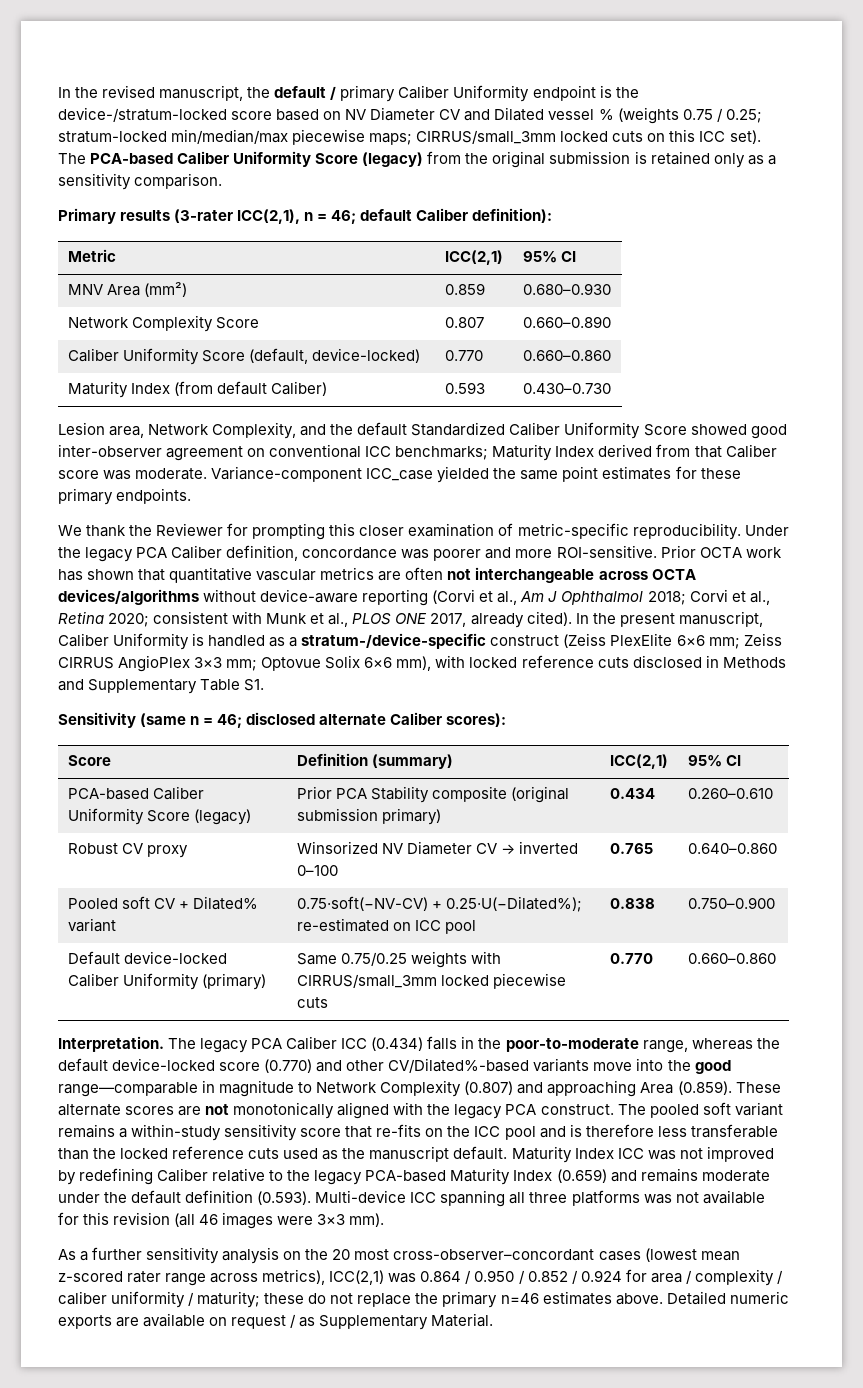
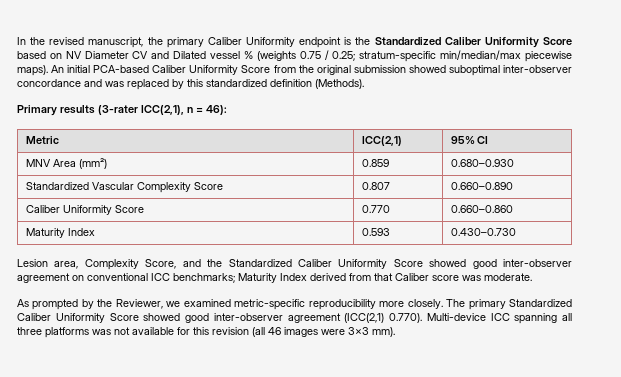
- In the revised manuscript, the default / primary Caliber Uniformity endpoint is the device-/stratum-locked score based on NV Diameter CV and Dilated vessel % (weights 0.75 / 0.25; stratum-locked min/median/max piecewise maps; CIRRUS/small_3mm locked cuts on this ICC set). The PCA-based Caliber Uniformity Score (legacy) from the original submission is retained only as a sensitivity comparison.
+ In the revised manuscript, the primary Caliber Uniformity endpoint is the Standardized Caliber Uniformity Score based on NV Diameter CV and Dilated vessel % (weights 0.75 / 0.25; stratum-specific min/median/max piecewise maps). An initial PCA-based Caliber Uniformity Score from the original submission showed suboptimal inter-observer concordance and was replaced by this standardized definition (Methods).
- Primary results (3-rater ICC(2,1), n = 46; default Caliber definition):
+ Primary results (3-rater ICC(2,1), n = 46):
- Network Complexity Score | 0.807 | 0.660–0.890
+ Standardized Vascular Complexity Score | 0.807 | 0.660–0.890
- Caliber Uniformity Score (default, device-locked) | 0.770 | 0.660–0.860
+ Caliber Uniformity Score | 0.770 | 0.660–0.860
- Maturity Index (from default Caliber) | 0.593 | 0.430–0.730
+ Maturity Index | 0.593 | 0.430–0.730
- Lesion area, Network Complexity, and the default Standardized Caliber Uniformity Score showed good inter-observer agreement on conventional ICC benchmarks; Maturity Index derived from that Caliber score was moderate. Variance-component ICC_case yielded the same point estimates for these primary endpoints.
- We thank the Reviewer for prompting this closer examination of metric-specific reproducibility. Under the legacy PCA Caliber definition, concordance was poorer and more ROI-sensitive. Prior OCTA work has shown that quantitative vascular metrics are often not interchangeable across OCTA devices/algorithms without device-aware reporting (Corvi et al., Am J Ophthalmol 2018; Corvi et al., Retina 2020; consistent with Munk et al., PLOS ONE 2017, already cited). In the present manuscript, Caliber Uniformity is handled as a stratum-/device-specific construct (Zeiss PlexElite 6×6 mm; Zeiss CIRRUS AngioPlex 3×3 mm; Optovue Solix 6×6 mm), with locked reference cuts disclosed in Methods and Supplementary Table S1.
- Sensitivity (same n = 46; disclosed alternate Caliber scores):
- Score | Definition (summary) | ICC(2,1) | 95% CI
- PCA-based Caliber Uniformity Score (legacy) | Prior PCA Stability composite (original submission primary) | 0.434 | 0.260–0.610
- Robust CV proxy | Winsorized NV Diameter CV → inverted 0–100 | 0.765 | 0.640–0.860
- Pooled soft CV + Dilated% variant | 0.75·soft(−NV-CV) + 0.25·U(−Dilated%); re-estimated on ICC pool | 0.838 | 0.750–0.900
- Default device-locked Caliber Uniformity (primary) | Same 0.75/0.25 weights with CIRRUS/small_3mm locked piecewise cuts | 0.770 | 0.660–0.860
- Interpretation. The legacy PCA Caliber ICC (0.434) falls in the poor-to-moderate range, whereas the default device-locked score (0.770) and other CV/Dilated%-based variants move into the good range—comparable in magnitude to Network Complexity (0.807) and approaching Area (0.859). These alternate scores are not monotonically aligned with the legacy PCA construct. The pooled soft variant remains a within-study sensitivity score that re-fits on the ICC pool and is therefore less transferable than the locked reference cuts used as the manuscript default. Maturity Index ICC was not improved by redefining Caliber relative to the legacy PCA-based Maturity Index (0.659) and remains moderate under the default definition (0.593). Multi-device ICC spanning all three platforms was not available for this revision (all 46 images were 3×3 mm).
+ Lesion area, Complexity Score, and the Standardized Caliber Uniformity Score showed good inter-observer agreement on conventional ICC benchmarks; Maturity Index derived from that Caliber score was moderate.
+ As prompted by the Reviewer, we examined metric-specific reproducibility more closely. The primary Standardized Caliber Uniformity Score showed good inter-observer agreement (ICC(2,1) 0.770). Multi-device ICC spanning all three platforms was not available for this revision (all 46 images were 3×3 mm).
- As a further sensitivity analysis on the 20 most cross-observer–concordant cases (lowest mean z-scored rater range across metrics), ICC(2,1) was 0.864 / 0.950 / 0.852 / 0.924 for area / complexity / caliber uniformity / maturity; these do not replace the primary n=46 estimates above. Detailed numeric exports are available on request / as Supplementary Material.

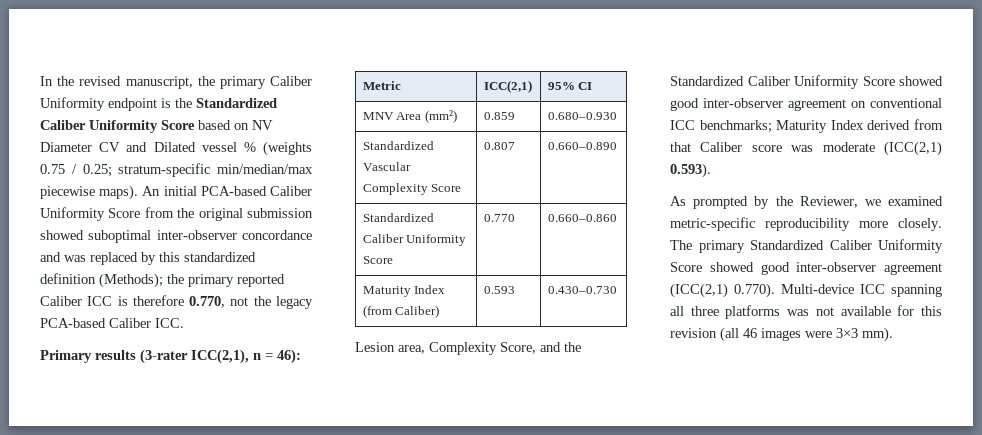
- An initial PCA-based Caliber Uniformity Score from the original submission showed suboptimal inter-observer concordance and was replaced by this standardized definition (Methods).
+ An initial PCA-based Caliber Uniformity Score from the original submission showed suboptimal inter-observer concordance and was replaced by this standardized definition (Methods); the primary reported Caliber ICC is therefore 0.770, not the legacy PCA-based Caliber ICC.
- Caliber Uniformity Score | 0.770 | 0.660–0.860
+ Standardized Caliber Uniformity Score | 0.770 | 0.660–0.860
- Maturity Index | 0.593 | 0.430–0.730
+ Maturity Index (from Caliber) | 0.593 | 0.430–0.730
- Lesion area, Complexity Score, and the Standardized Caliber Uniformity Score showed good inter-observer agreement on conventional ICC benchmarks; Maturity Index derived from that Caliber score was moderate.
+ Lesion area, Complexity Score, and the Standardized Caliber Uniformity Score showed good inter-observer agreement on conventional ICC benchmarks; Maturity Index derived from that Caliber score was moderate (ICC(2,1) 0.593).

